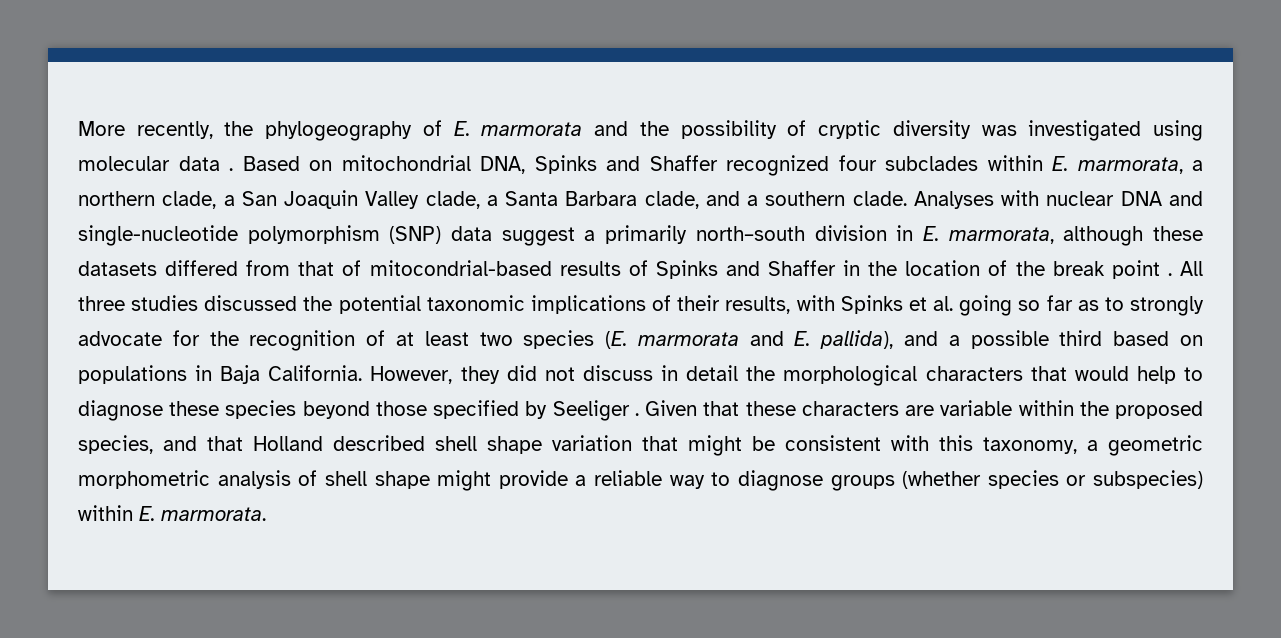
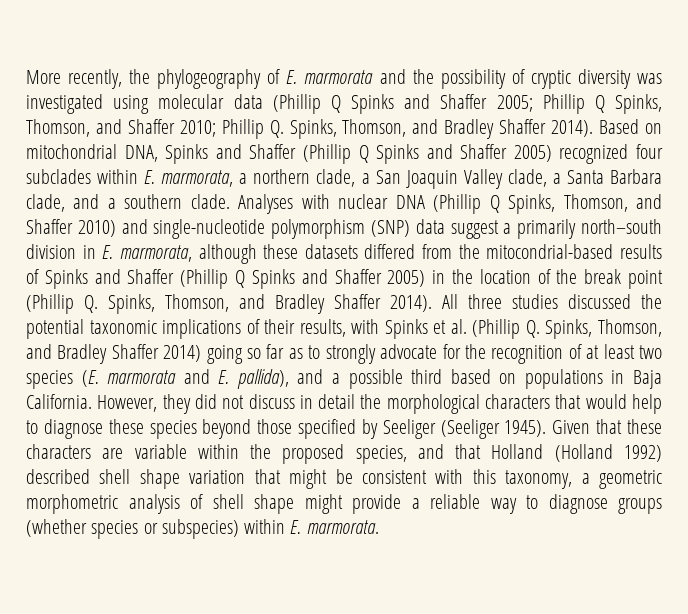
- More recently, the phylogeography of E. marmorata and the possibility of cryptic diversity was investigated using molecular data .
+ More recently, the phylogeography of E. marmorata and the possibility of cryptic diversity was investigated using molecular data (Phillip Q Spinks and Shaffer 2005; Phillip Q Spinks, Thomson, and Shaffer 2010; Phillip Q. Spinks, Thomson, and Bradley Shaffer 2014).
- Based on mitochondrial DNA, Spinks and Shaffer recognized four subclades within E. marmorata, a northern clade, a San Joaquin Valley clade, a Santa Barbara clade, and a southern clade.
+ Based on mitochondrial DNA, Spinks and Shaffer (Phillip Q Spinks and Shaffer 2005) recognized four subclades within E. marmorata, a northern clade, a San Joaquin Valley clade, a Santa Barbara clade, and a southern clade.
- Analyses with nuclear DNA and single-nucleotide polymorphism (SNP) data suggest a primarily north–south division in E. marmorata, although these datasets differed from that of mitocondrial-based results of Spinks and Shaffer in the location of the break point .
+ Analyses with nuclear DNA (Phillip Q Spinks, Thomson, and Shaffer 2010) and single-nucleotide polymorphism (SNP) data suggest a primarily north–south division in E. marmorata, although these datasets differed from the mitocondrial-based results of Spinks and Shaffer (Phillip Q Spinks and Shaffer 2005) in the location of the break point (Phillip Q. Spinks, Thomson, and Bradley Shaffer 2014).
- All three studies discussed the potential taxonomic implications of their results, with Spinks et al. going so far as to strongly advocate for the recognition of at least two species (E. marmorata and E. pallida), and a possible third based on populations in Baja California.
+ All three studies discussed the potential taxonomic implications of their results, with Spinks et al. (Phillip Q. Spinks, Thomson, and Bradley Shaffer 2014) going so far as to strongly advocate for the recognition of at least two species (E. marmorata and E. pallida), and a possible third based on populations in Baja California.
- However, they did not discuss in detail the morphological characters that would help to diagnose these species beyond those specified by Seeliger .
+ However, they did not discuss in detail the morphological characters that would help to diagnose these species beyond those specified by Seeliger (Seeliger 1945).
- Given that these characters are variable within the proposed species, and that Holland described shell shape variation that might be consistent with this taxonomy, a geometric morphometric analysis of shell shape might provide a reliable way to diagnose groups (whether species or subspecies) within E. marmorata.
+ Given that these characters are variable within the proposed species, and that Holland (Holland 1992) described shell shape variation that might be consistent with this taxonomy, a geometric morphometric analysis of shell shape might provide a reliable way to diagnose groups (whether species or subspecies) within E. marmorata.

